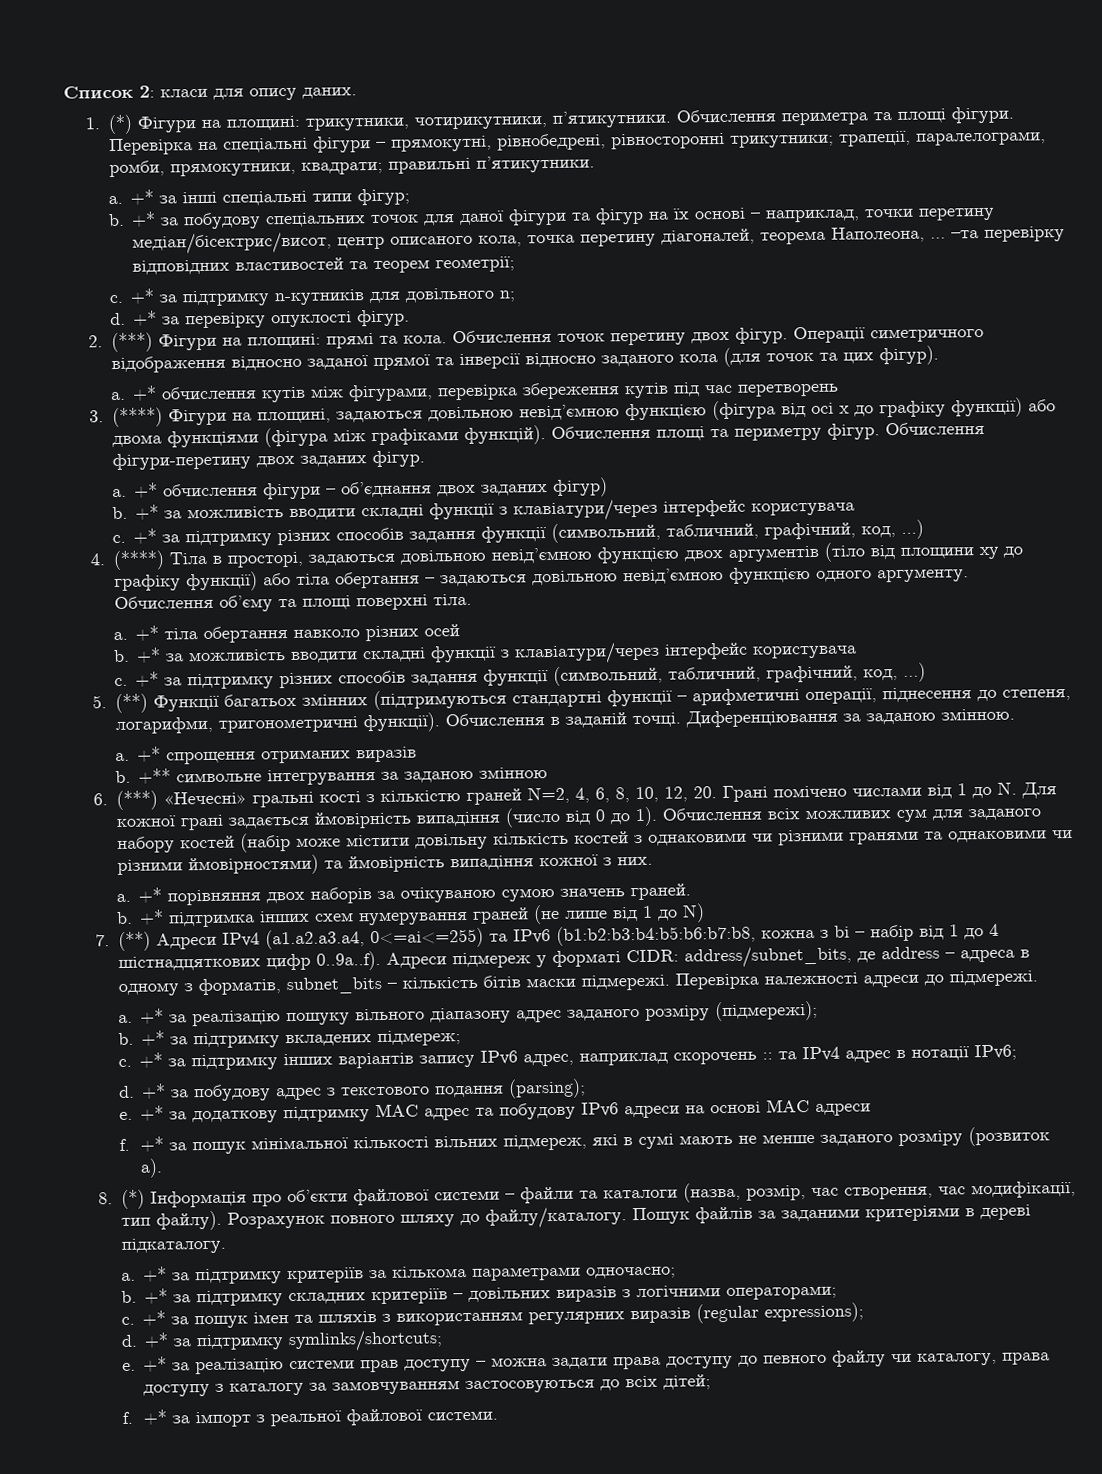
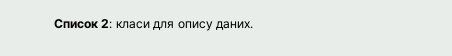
- 1. (*) Фігури на площині: трикутники, чотирикутники, п’ятикутники. Обчислення периметра та площі фігури. Перевірка на спеціальні фігури – прямокутні, рівнобедрені, рівносторонні трикутники; трапеції, паралелограми, ромби, прямокутники, квадрати; правильні п’ятикутники.
- a. +* за інші спеціальні типи фігур;
- b. +* за побудову спеціальних точок для даної фігури та фігур на їх основі – наприклад, точки перетину медіан/бісектрис/висот, центр описаного кола, точка перетину діагоналей, теорема Наполеона, … –та перевірку відповідних властивостей та теорем геометрії;
- c. +* за підтримку n-кутників для довільного n;
- d. +* за перевірку опуклості фігур.
- 2. (***) Фігури на площині: прямі та кола. Обчислення точок перетину двох фігур. Операції симетричного відображення відносно заданої прямої та інверсії відносно заданого кола (для точок та цих фігур).
- a. +* обчислення кутів між фігурами, перевірка збереження кутів під час перетворень
- 3. (****) Фігури на площині, задаються довільною невід’ємною функцією (фігура від осі x до графіку функції) або двома функціями (фігура між графіками функцій). Обчислення площі та периметру фігур. Обчислення фігури-перетину двох заданих фігур.
- a. +* обчислення фігури – об’єднання двох заданих фігур)
- b. +* за можливість вводити складні функції з клавіатури/через інтерфейс користувача
- c. +* за підтримку різних способів задання функції (символьний, табличний, графічний, код, …)
- 4. (****) Тіла в просторі, задаються довільною невід’ємною функцією двох аргументів (тіло від площини xy до графіку функції) або тіла обертання – задаються довільною невід’ємною функцією одного аргументу. Обчислення об’єму та площі поверхні тіла.
- a. +* тіла обертання навколо різних осей
- b. +* за можливість вводити складні функції з клавіатури/через інтерфейс користувача
- c. +* за підтримку різних способів задання функції (символьний, табличний, графічний, код, …)
- 5. (**) Функції багатьох змінних (підтримуються стандартні функції – арифметичні операції, піднесення до степеня, логарифми, тригонометричні функції). Обчислення в заданій точці. Диференціювання за заданою змінною.
- a. +* спрощення отриманих виразів
- b. +** символьне інтегрування за заданою змінною
- 6. (***) «Нечесні» гральні кості з кількістю граней N=2, 4, 6, 8, 10, 12, 20. Грані помічено числами від 1 до N. Для кожної грані задається ймовірність випадіння (число від 0 до 1). Обчислення всіх можливих сум для заданого набору костей (набір може містити довільну кількість костей з однаковими чи різними гранями та однаковими чи різними ймовірностями) та ймовірність випадіння кожної з них.
- a. +* порівняння двох наборів за очікуваною сумою значень граней.
- b. +* підтримка інших схем нумерування граней (не лише від 1 до N)
- 7. (**) Адреси IPv4 (a1.a2.a3.a4, 0<=ai<=255) та IPv6 (b1:b2:b3:b4:b5:b6:b7:b8, кожна з bi – набір від 1 до 4 шістнадцяткових цифр 0..9a..f). Адреси підмереж у форматі CIDR: address/subnet_bits, де address – адреса в одному з форматів, subnet_bits – кількість бітів маски підмережі. Перевірка належності адреси до підмережі.
- a. +* за реалізацію пошуку вільного діапазону адрес заданого розміру (підмережі);
- b. +* за підтримку вкладених підмереж;
- c. +* за підтримку інших варіантів запису IPv6 адрес, наприклад скорочень :: та IPv4 адрес в нотації IPv6;
- d. +* за побудову адрес з текстового подання (parsing);
- e. +* за додаткову підтримку MAC адрес та побудову IPv6 адреси на основі MAC адреси
- f. +* за пошук мінімальної кількості вільних підмереж, які в сумі мають не менше заданого розміру (розвиток a).
- 8. (*) Інформація про об’єкти файлової системи – файли та каталоги (назва, розмір, час створення, час модифікації, тип файлу). Розрахунок повного шляху до файлу/каталогу. Пошук файлів за заданими критеріями в дереві підкаталогу.
- a. +* за підтримку критеріїв за кількома параметрами одночасно;
- b. +* за підтримку складних критеріїв – довільних виразів з логічними операторами;
- c. +* за пошук імен та шляхів з використанням регулярних виразів (regular expressions);
- d. +* за підтримку symlinks/shortcuts;
- e. +* за реалізацію системи прав доступу – можна задати права доступу до певного файлу чи каталогу, права доступу з каталогу за замовчуванням застосовуються до всіх дітей;
- f. +* за імпорт з реальної файлової системи.

